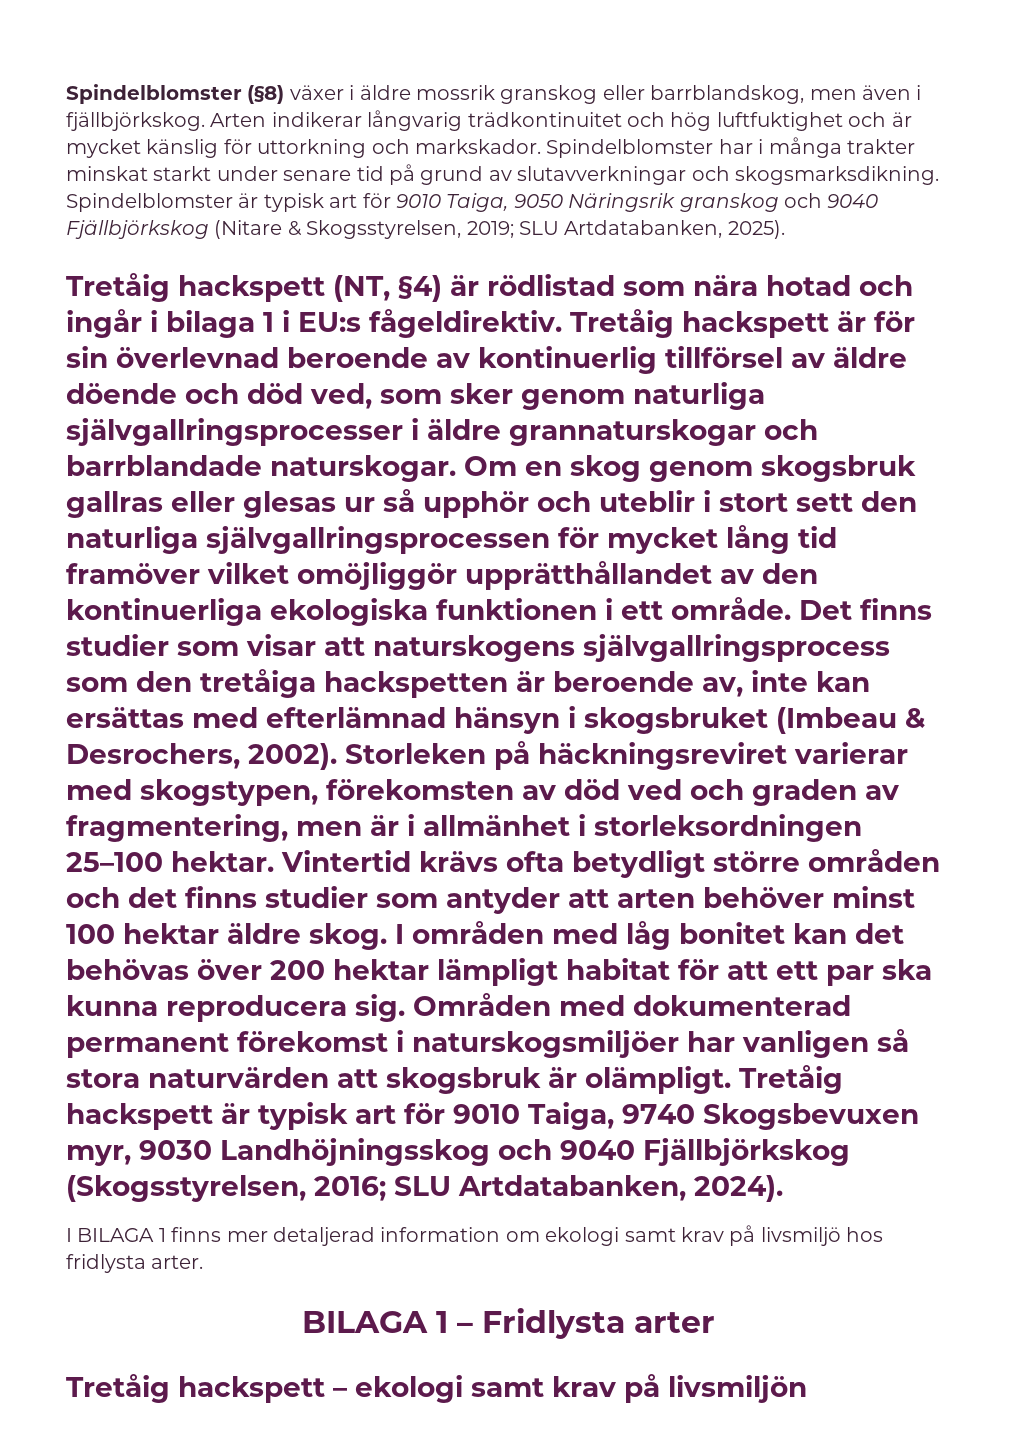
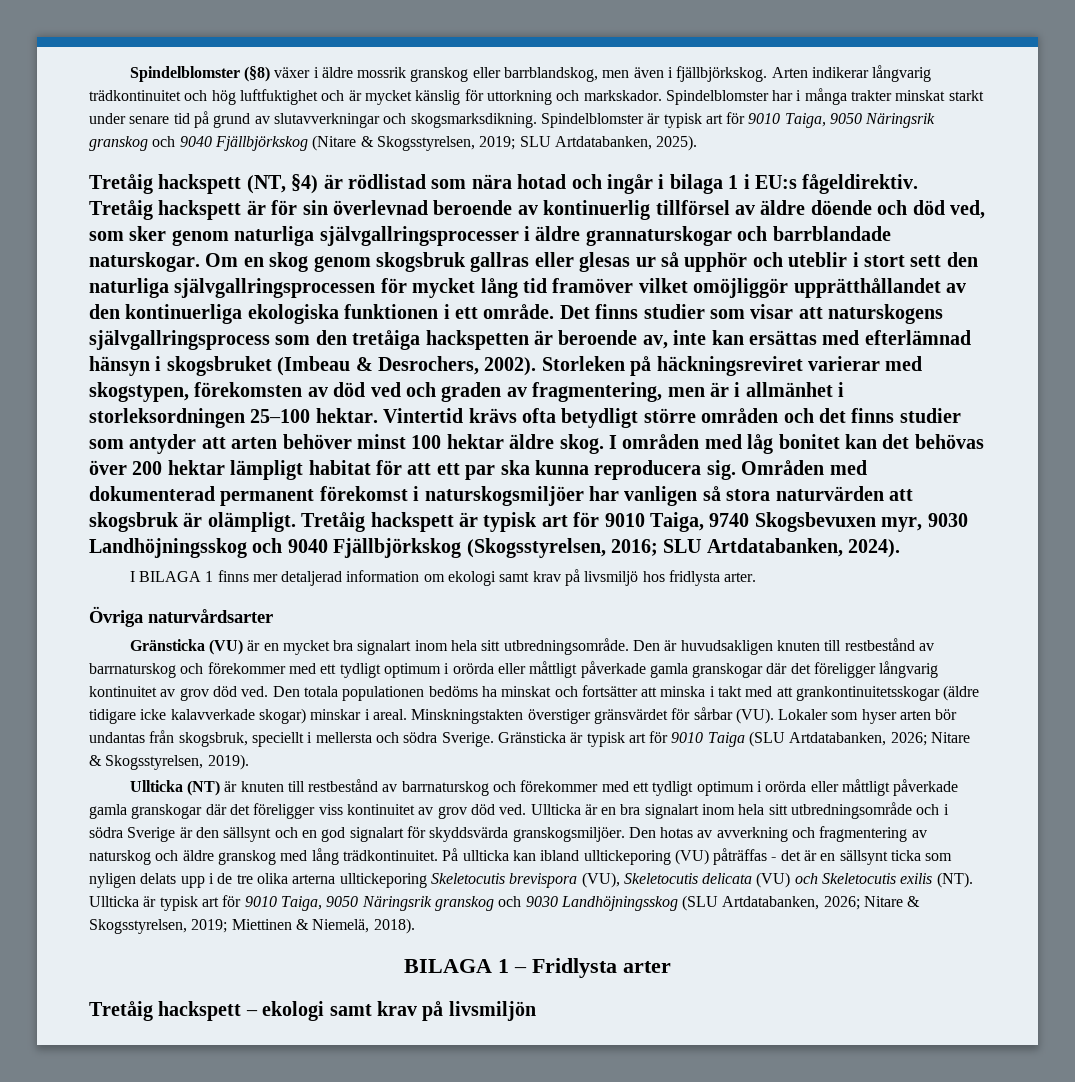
+ Övriga naturvårdsarter
+ Gränsticka (VU) är en mycket bra signalart inom hela sitt utbredningsområde. Den är huvudsakligen knuten till restbestånd av barrnaturskog och förekommer med ett tydligt optimum i orörda eller måttligt påverkade gamla granskogar där det föreligger långvarig kontinuitet av grov död ved. Den totala populationen bedöms ha minskat och fortsätter att minska i takt med att grankontinuitetsskogar (äldre tidigare icke kalavverkade skogar) minskar i areal. Minskningstakten överstiger gränsvärdet för sårbar (VU). Lokaler som hyser arten bör undantas från skogsbruk, speciellt i mellersta och södra Sverige. Gränsticka är typisk art för 9010 Taiga (SLU Artdatabanken, 2026; Nitare & Skogsstyrelsen, 2019).
+ Ullticka (NT) är knuten till restbestånd av barrnaturskog och förekommer med ett tydligt optimum i orörda eller måttligt påverkade gamla granskogar där det föreligger viss kontinuitet av grov död ved. Ullticka är en bra signalart inom hela sitt utbredningsområde och i södra Sverige är den sällsynt och en god signalart för skyddsvärda granskogsmiljöer. Den hotas av avverkning och fragmentering av naturskog och äldre granskog med lång trädkontinuitet. På ullticka kan ibland ulltickeporing (VU) påträffas - det är en sällsynt ticka som nyligen delats upp i de tre olika arterna ulltickeporing Skeletocutis brevispora (VU), Skeletocutis delicata (VU) och Skeletocutis exilis (NT). Ullticka är typisk art för 9010 Taiga, 9050 Näringsrik granskog och 9030 Landhöjningsskog (SLU Artdatabanken, 2026; Nitare & Skogsstyrelsen, 2019; Miettinen & Niemelä, 2018).

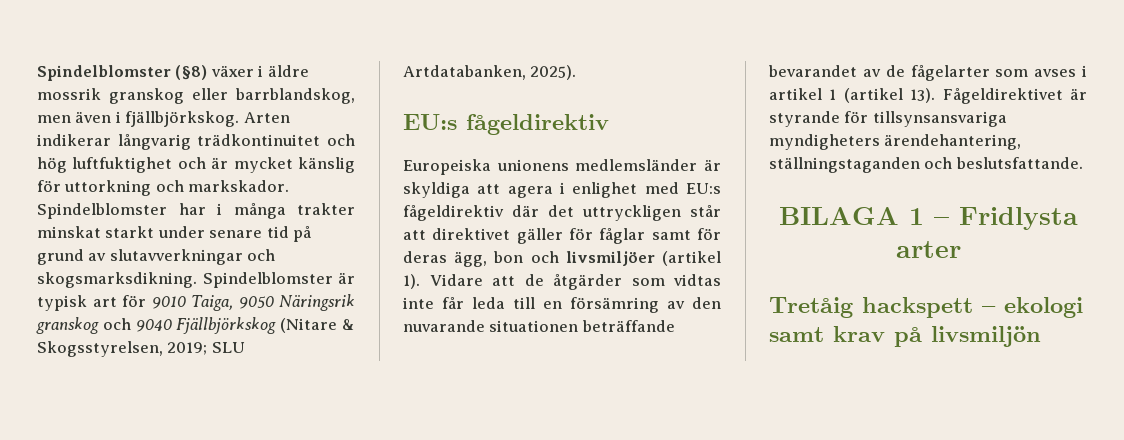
  Spindelblomster är typisk art för 9010 Taiga, 9050 Näringsrik granskog och 9040 Fjällbjörkskog (Nitare & Skogsstyrelsen, 2019; SLU Artdatabanken, 2025).
- Tretåig hackspett (NT, §4) är rödlistad som nära hotad och ingår i bilaga 1 i EU:s fågeldirektiv. Tretåig hackspett är för sin överlevnad beroende av kontinuerlig tillförsel av äldre döende och död ved, som sker genom naturliga självgallringsprocesser i äldre grannaturskogar och barrblandade naturskogar. Om en skog genom skogsbruk gallras eller glesas ur så upphör och uteblir i stort sett den naturliga självgallringsprocessen för mycket lång tid framöver vilket omöjliggör upprätthållandet av den kontinuerliga ekologiska funktionen i ett område. Det finns studier som visar att naturskogens självgallringsprocess som den tretåiga hackspetten är beroende av, inte kan ersättas med efterlämnad hänsyn i skogsbruket (Imbeau & Desrochers, 2002). Storleken på häckningsreviret varierar med skogstypen, förekomsten av död ved och graden av fragmentering, men är i allmänhet i storleksordningen 25–100 hektar. Vintertid krävs ofta betydligt större områden och det finns studier som antyder att arten behöver minst 100 hektar äldre skog. I områden med låg bonitet kan det behövas över 200 hektar lämpligt habitat för att ett par ska kunna reproducera sig. Områden med dokumenterad permanent förekomst i naturskogsmiljöer har vanligen så stora naturvärden att skogsbruk är olämpligt. Tretåig hackspett är typisk art för 9010 Taiga, 9740 Skogsbevuxen myr, 9030 Landhöjningsskog och 9040 Fjällbjörkskog (Skogsstyrelsen, 2016; SLU Artdatabanken, 2024).
- I BILAGA 1 finns mer detaljerad information om ekologi samt krav på livsmiljö hos fridlysta arter.
- Övriga naturvårdsarter
- Gränsticka (VU) är en mycket bra signalart inom hela sitt utbredningsområde. Den är huvudsakligen knuten till restbestånd av barrnaturskog och förekommer med ett tydligt optimum i orörda eller måttligt påverkade gamla granskogar där det föreligger långvarig kontinuitet av grov död ved. Den totala populationen bedöms ha minskat och fortsätter att minska i takt med att grankontinuitetsskogar (äldre tidigare icke kalavverkade skogar) minskar i areal. Minskningstakten överstiger gränsvärdet för sårbar (VU). Lokaler som hyser arten bör undantas från skogsbruk, speciellt i mellersta och södra Sverige. Gränsticka är typisk art för 9010 Taiga (SLU Artdatabanken, 2026; Nitare & Skogsstyrelsen, 2019).
- Ullticka (NT) är knuten till restbestånd av barrnaturskog och förekommer med ett tydligt optimum i orörda eller måttligt påverkade gamla granskogar där det föreligger viss kontinuitet av grov död ved. Ullticka är en bra signalart inom hela sitt utbredningsområde och i södra Sverige är den sällsynt och en god signalart för skyddsvärda granskogsmiljöer. Den hotas av avverkning och fragmentering av naturskog och äldre granskog med lång trädkontinuitet. På ullticka kan ibland ulltickeporing (VU) påträffas - det är en sällsynt ticka som nyligen delats upp i de tre olika arterna ulltickeporing Skeletocutis brevispora (VU), Skeletocutis delicata (VU) och Skeletocutis exilis (NT). Ullticka är typisk art för 9010 Taiga, 9050 Näringsrik granskog och 9030 Landhöjningsskog (SLU Artdatabanken, 2026; Nitare & Skogsstyrelsen, 2019; Miettinen & Niemelä, 2018).
+ EU:s fågeldirektiv
+ Europeiska unionens medlemsländer är skyldiga att agera i enlighet med EU:s fågeldirektiv där det uttryckligen står att direktivet gäller för fåglar samt för deras ägg, bon och livsmiljöer (artikel 1). Vidare att de åtgärder som vidtas inte får leda till en försämring av den nuvarande situationen beträffande bevarandet av de fågelarter som avses i artikel 1 (artikel 13). Fågeldirektivet är styrande för tillsynsansvariga myndigheters ärendehantering, ställningstaganden och beslutsfattande.

